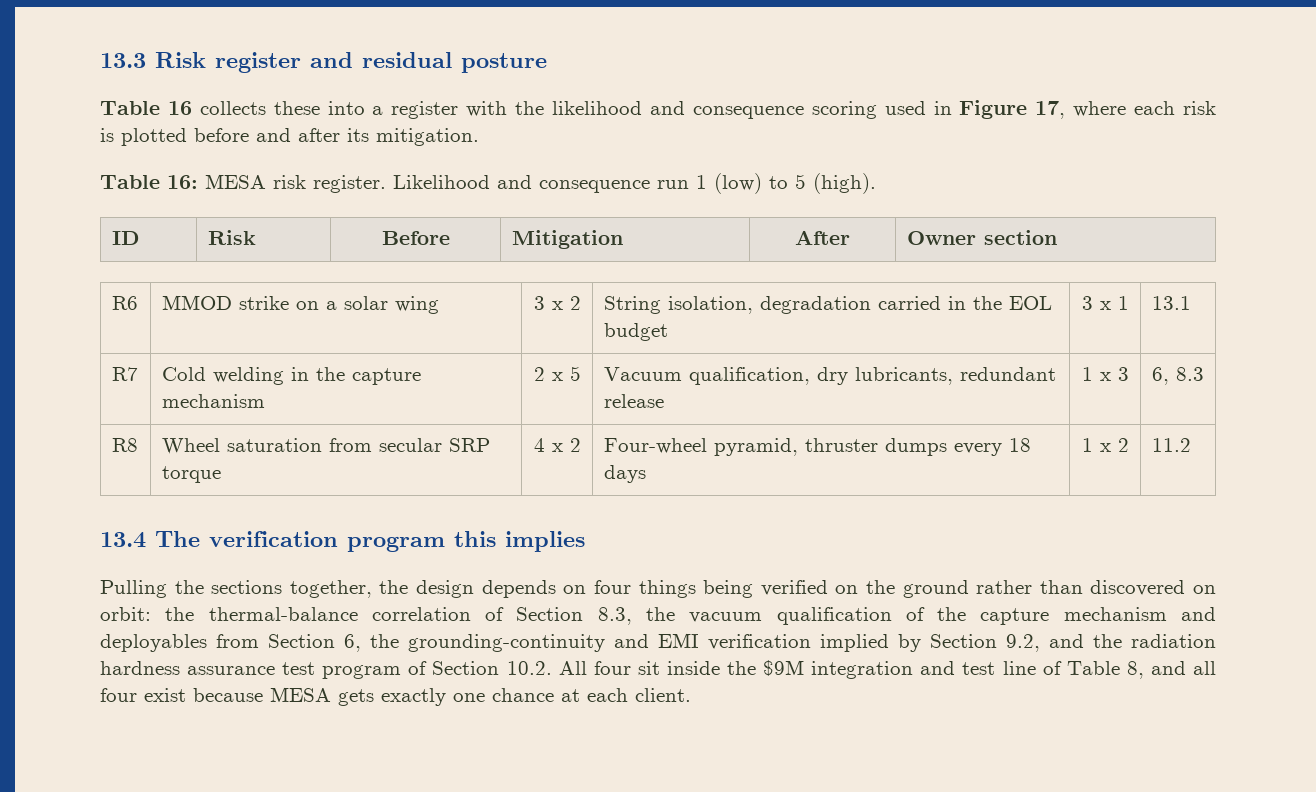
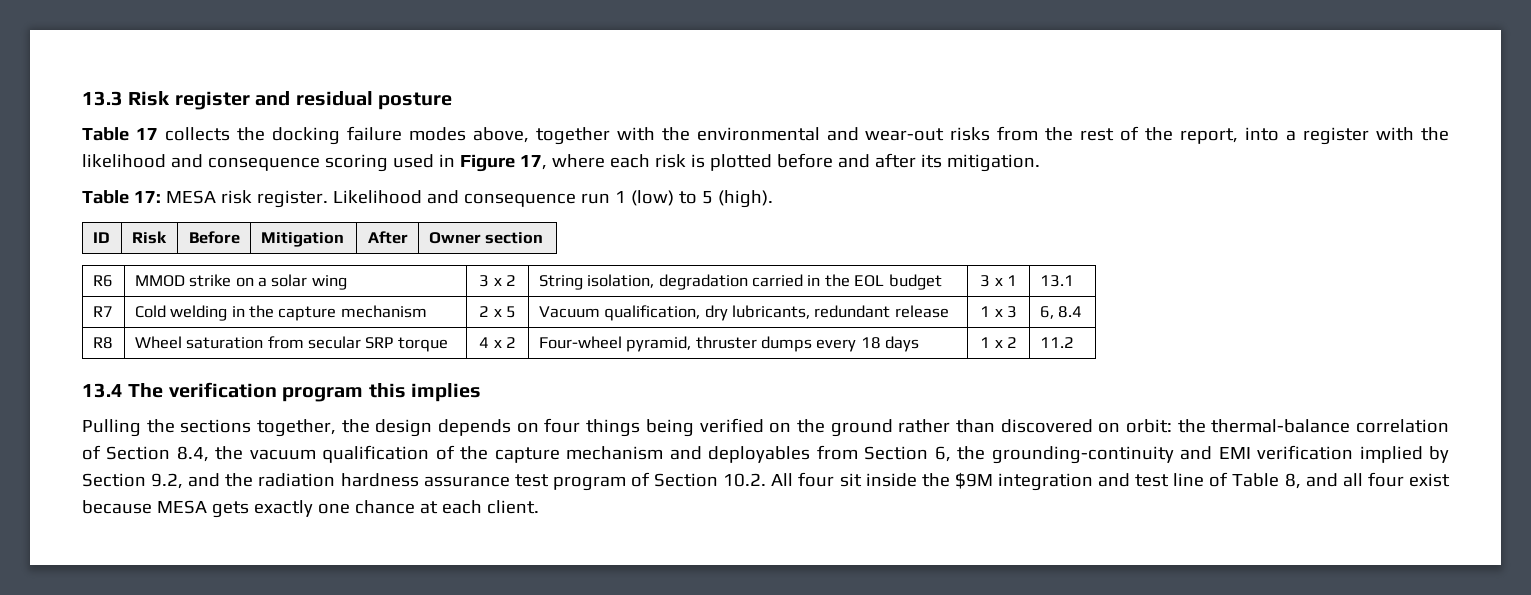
- Table 16 collects these into a register with the likelihood and consequence scoring used in Figure 17, where each risk is plotted before and after its mitigation.
+ Table 17 collects the docking failure modes above, together with the environmental and wear-out risks from the rest of the report, into a register with the likelihood and consequence scoring used in Figure 17, where each risk is plotted before and after its mitigation.
- Table 16: MESA risk register.
+ Table 17: MESA risk register.
- R7 | Cold welding in the capture mechanism | 2 x 5 | Vacuum qualification, dry lubricants, redundant release | 1 x 3 | 6, 8.3
+ R7 | Cold welding in the capture mechanism | 2 x 5 | Vacuum qualification, dry lubricants, redundant release | 1 x 3 | 6, 8.4
- the thermal-balance correlation of Section 8.3, the vacuum qualification of the capture mechanism and deployables from Section 6, the grounding-continuity and EMI verification implied by Section 9.2, and the radiation hardness assurance test program of Section 10.2. All four sit inside the $9M integration and test line of Table 8, and all four exist because MESA gets exactly one chance at each client.
+ the thermal-balance correlation of Section 8.4, the vacuum qualification of the capture mechanism and deployables from Section 6, the grounding-continuity and EMI verification implied by Section 9.2, and the radiation hardness assurance test program of Section 10.2. All four sit inside the $9M integration and test line of Table 8, and all four exist because MESA gets exactly one chance at each client.

